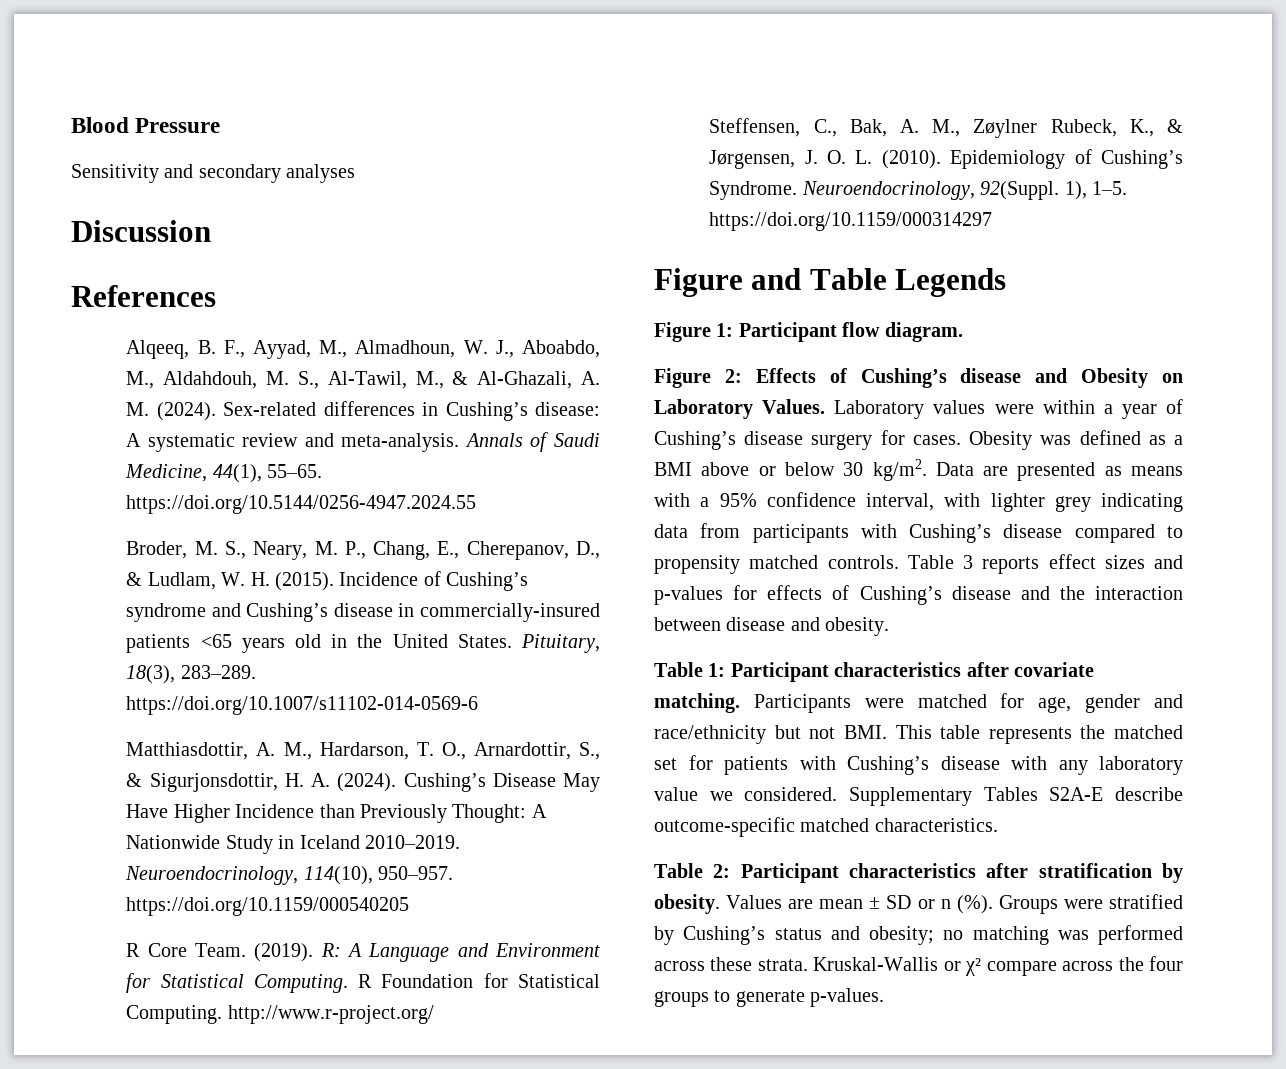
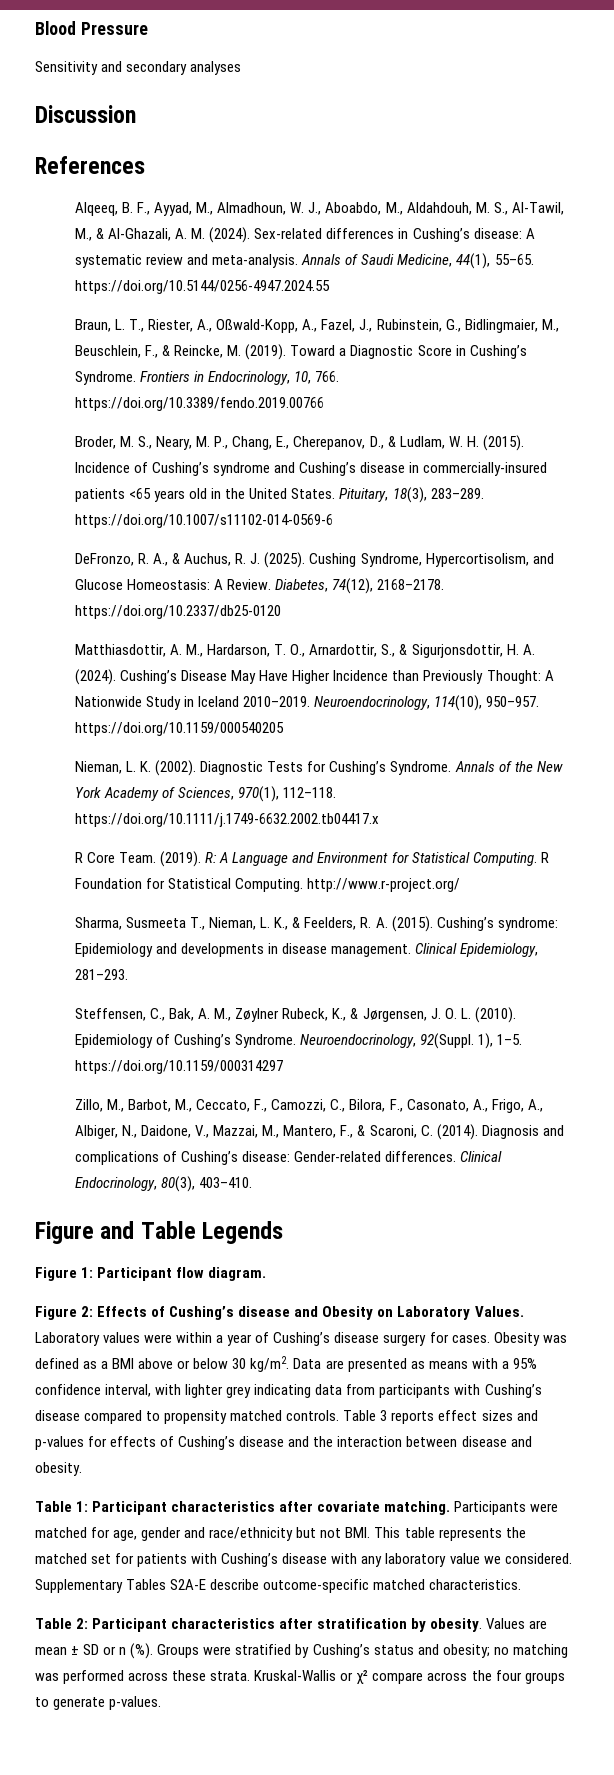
+ Braun, L. T., Riester, A., Oßwald-Kopp, A., Fazel, J., Rubinstein, G., Bidlingmaier, M., Beuschlein, F., & Reincke, M. (2019). Toward a Diagnostic Score in Cushing’s Syndrome. Frontiers in Endocrinology, 10, 766. https://doi.org/10.3389/fendo.2019.00766
+ DeFronzo, R. A., & Auchus, R. J. (2025). Cushing Syndrome, Hypercortisolism, and Glucose Homeostasis: A Review. Diabetes, 74(12), 2168–2178. https://doi.org/10.2337/db25-0120
+ Nieman, L. K. (2002). Diagnostic Tests for Cushing’s Syndrome. Annals of the New York Academy of Sciences, 970(1), 112–118. https://doi.org/10.1111/j.1749-6632.2002.tb04417.x
+ Sharma, Susmeeta T., Nieman, L. K., & Feelders, R. A. (2015). Cushing’s syndrome: Epidemiology and developments in disease management. Clinical Epidemiology, 281–293.
+ Zillo, M., Barbot, M., Ceccato, F., Camozzi, C., Bilora, F., Casonato, A., Frigo, A., Albiger, N., Daidone, V., Mazzai, M., Mantero, F., & Scaroni, C. (2014). Diagnosis and complications of Cushing’s disease: Gender-related differences. Clinical Endocrinology, 80(3), 403–410.

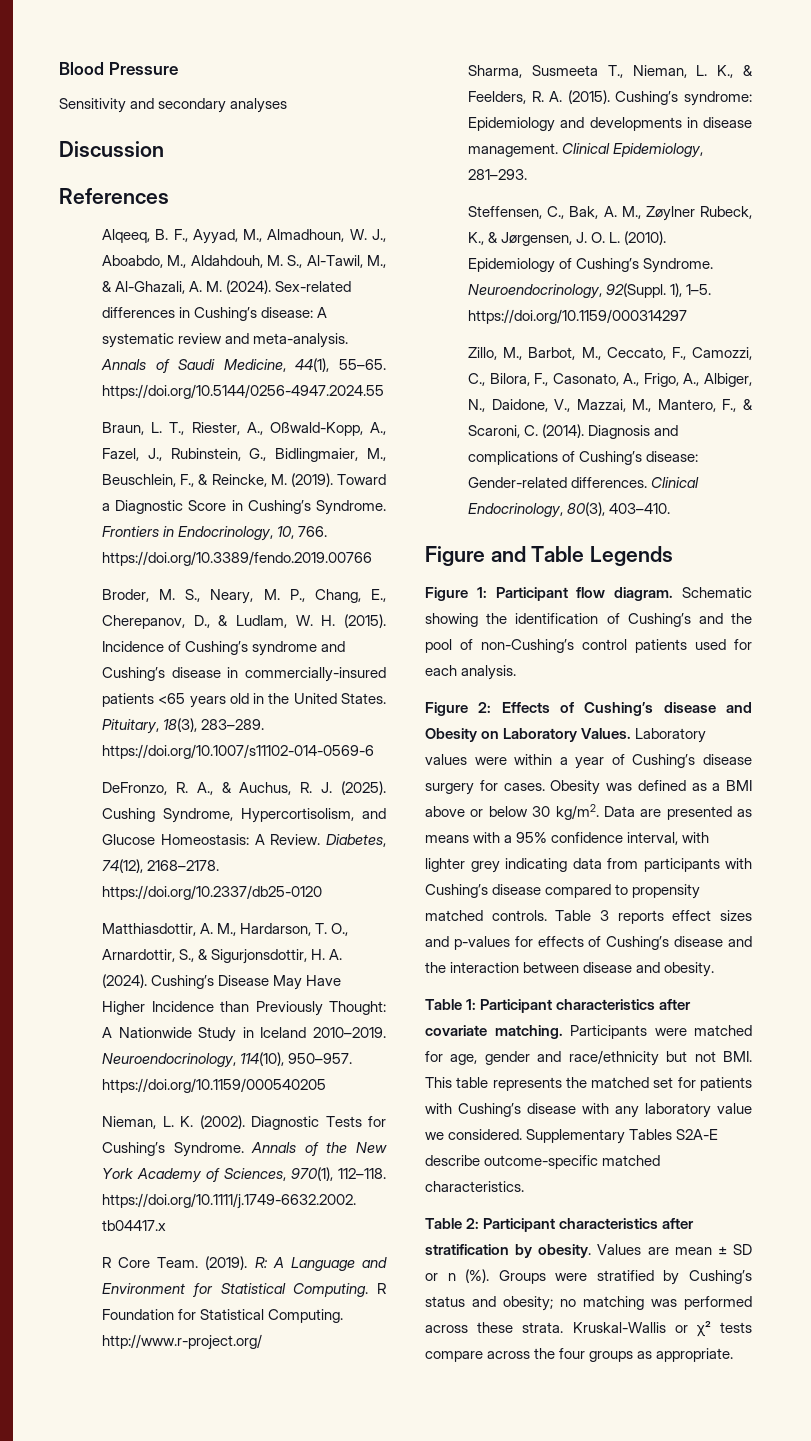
+ Schematic showing the identification of Cushing’s and the pool of non-Cushing’s control patients used for each analysis.
- Kruskal-Wallis or χ² compare across the four groups to generate p-values.
+ Kruskal-Wallis or χ² tests compare across the four groups as appropriate.

